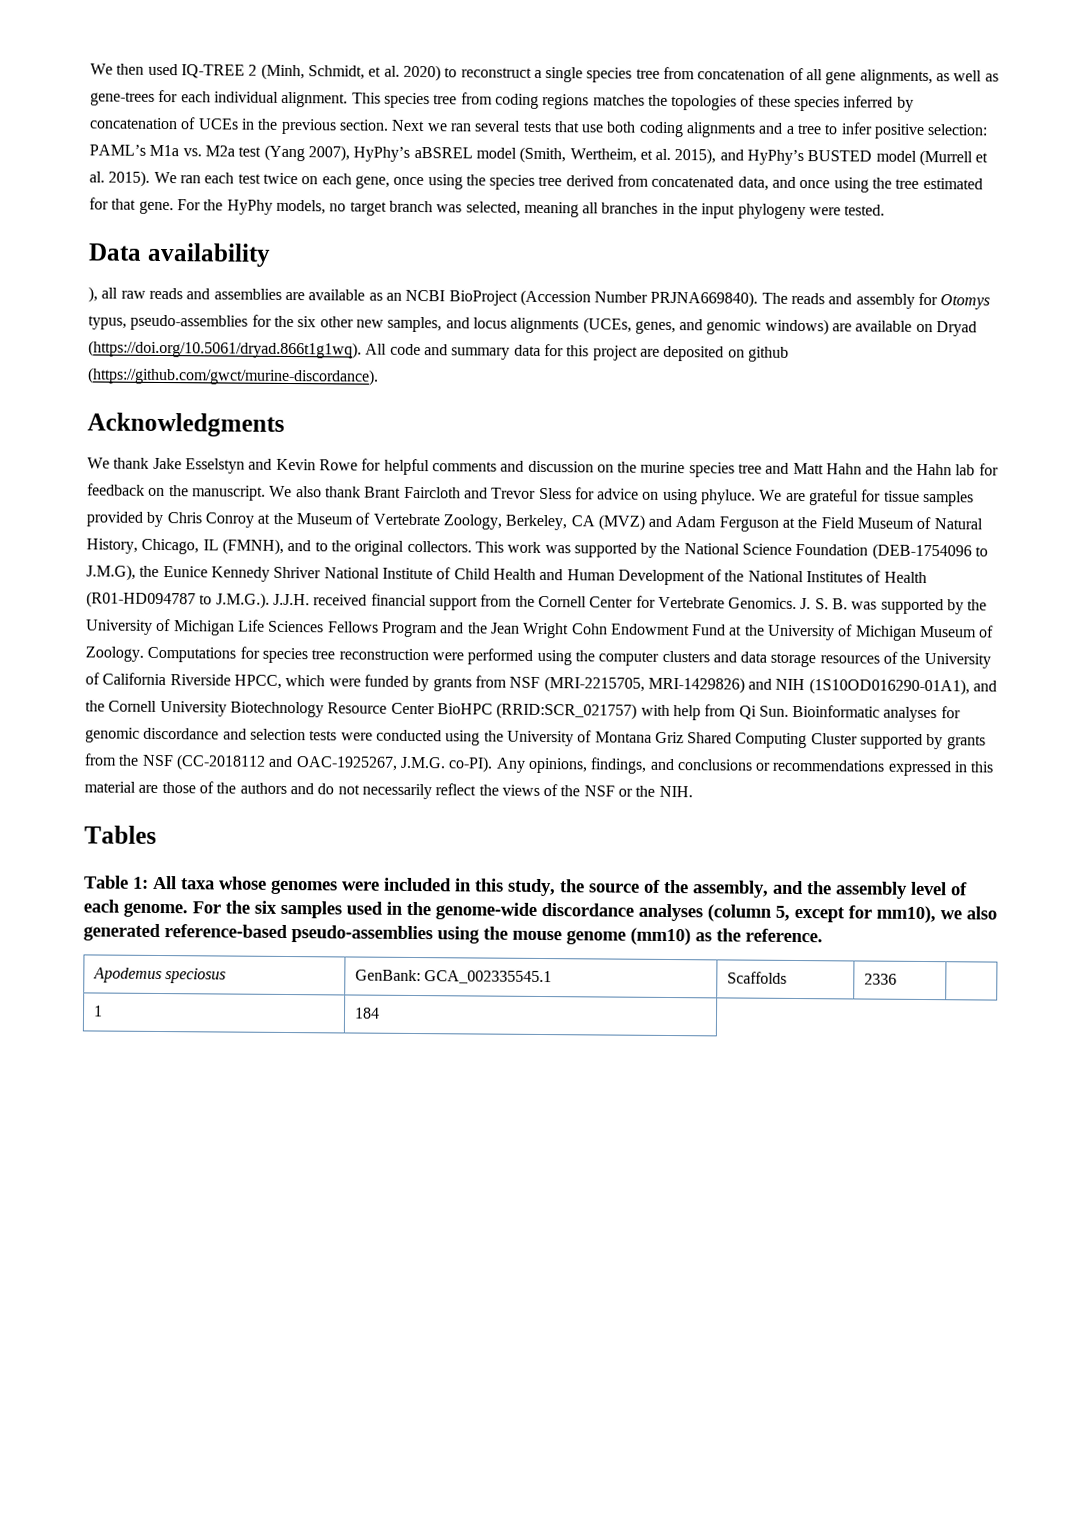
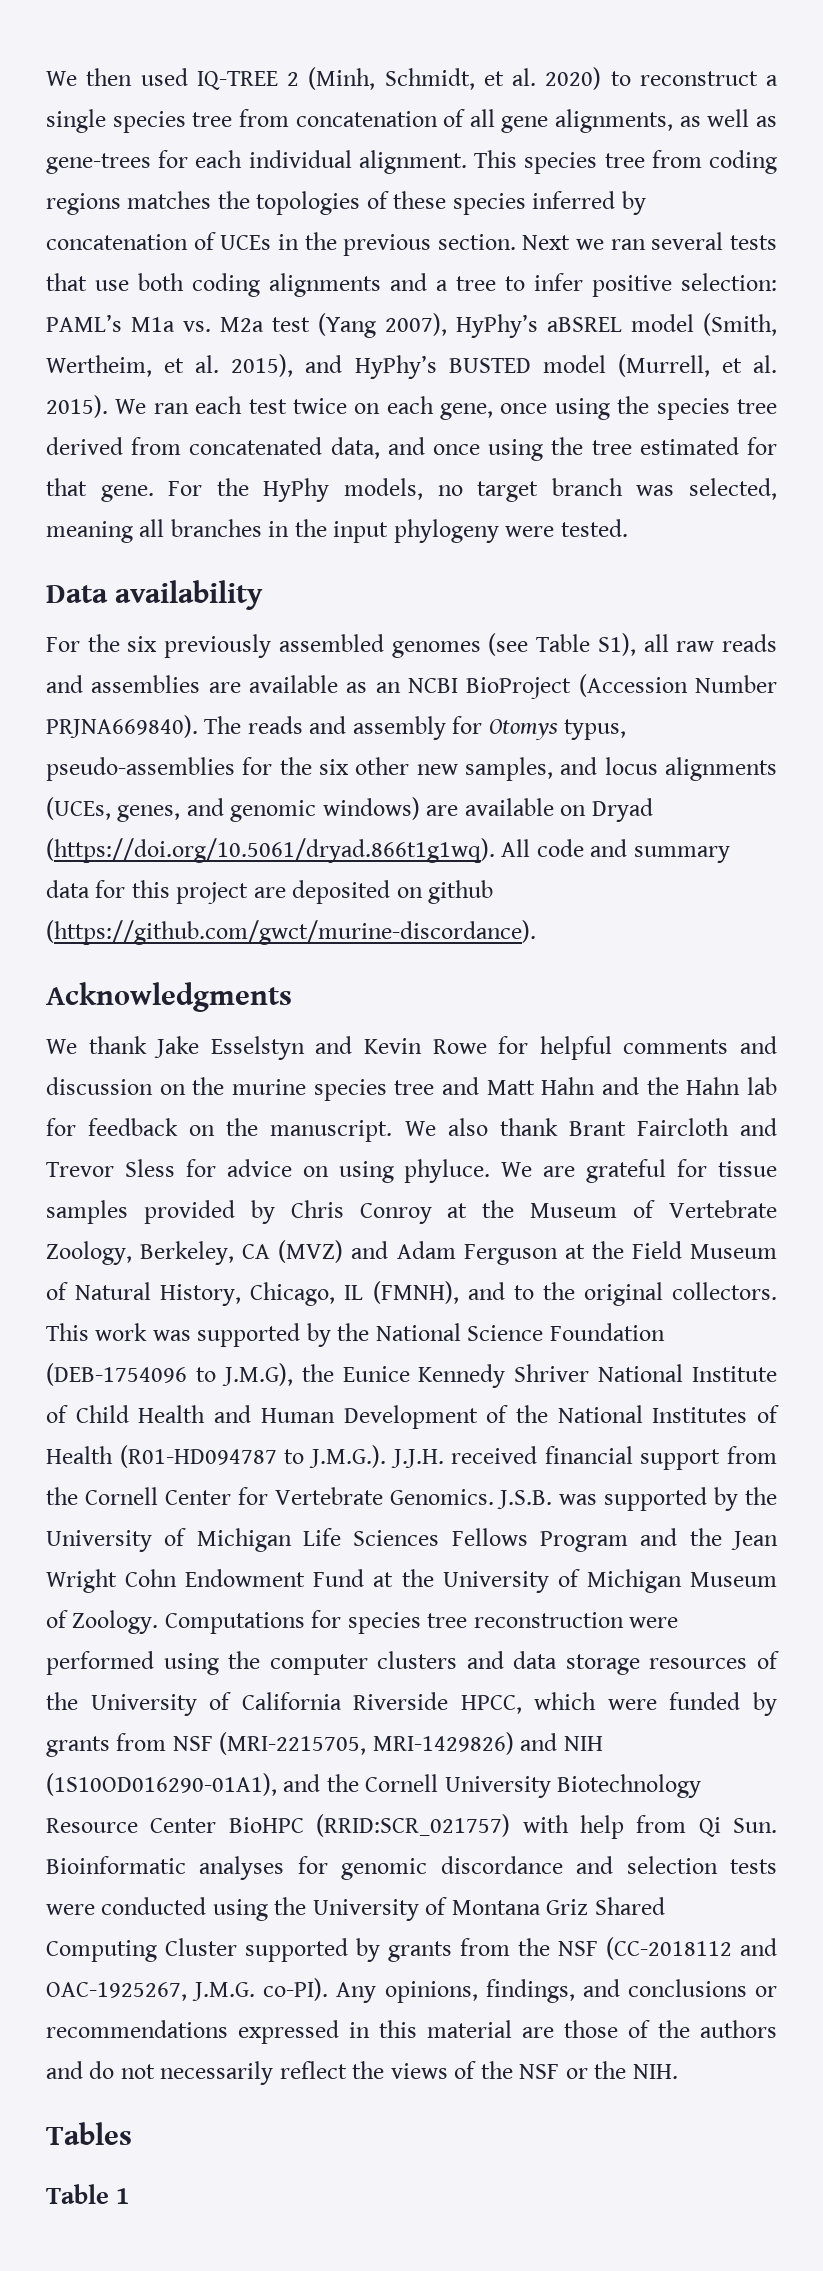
- Next we ran several tests that use both coding alignments and a tree to infer positive selection: PAML’s M1a vs. M2a test (Yang 2007), HyPhy’s aBSREL model (Smith, Wertheim, et al. 2015), and HyPhy’s BUSTED model (Murrell et al. 2015).
+ Next we ran several tests that use both coding alignments and a tree to infer positive selection: PAML’s M1a vs. M2a test (Yang 2007), HyPhy’s aBSREL model (Smith, Wertheim, et al. 2015), and HyPhy’s BUSTED model (Murrell, et al. 2015).
- ), all raw reads and assemblies are available as an NCBI BioProject (Accession Number PRJNA669840).
+ For the six previously assembled genomes (see Table S1), all raw reads and assemblies are available as an NCBI BioProject (Accession Number PRJNA669840).
- J. S. B. was supported by the University of Michigan Life Sciences Fellows Program and the Jean Wright Cohn Endowment Fund at the University of Michigan Museum of Zoology.
+ J.S.B. was supported by the University of Michigan Life Sciences Fellows Program and the Jean Wright Cohn Endowment Fund at the University of Michigan Museum of Zoology.
- Table 1: All taxa whose genomes were included in this study, the source of the assembly, and the assembly level of each genome. For the six samples used in the genome-wide discordance analyses (column 5, except for mm10), we also generated reference-based pseudo-assemblies using the mouse genome (mm10) as the reference.
- Apodemus speciosus | GenBank: GCA_002335545.1 | Scaffolds | 2336 |
- 1 | 184
+ Table 1

